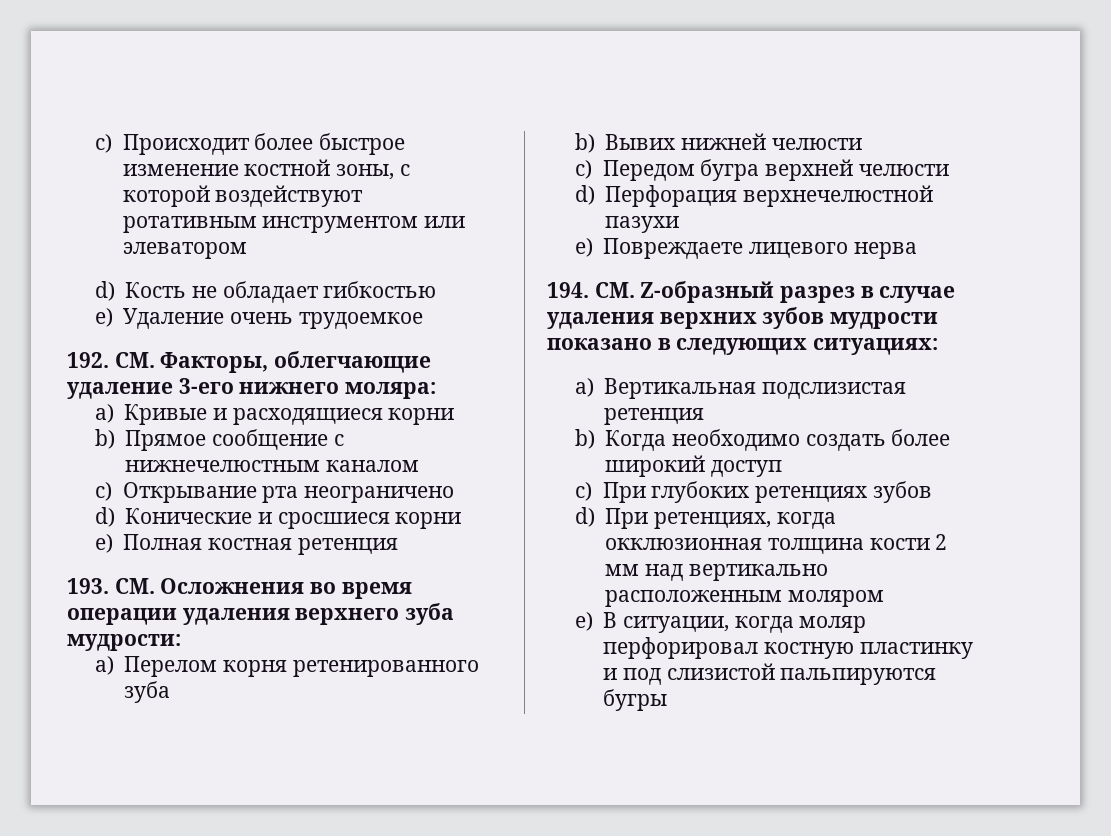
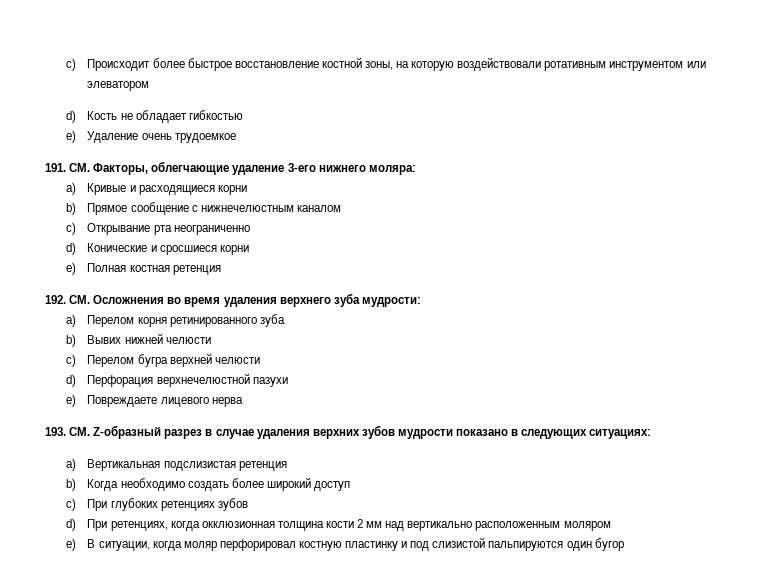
- c) Происходит более быстрое изменение костной зоны, с которой воздействуют ротативным инструментом или элеватором
+ c) Происходит более быстрое восстановление костной зоны, на которую воздействовали ротативным инструментом или элеватором
- 192. СМ. Факторы, облегчающие удаление 3-его нижнего моляра:
+ 191. СМ. Факторы, облегчающие удаление 3-его нижнего моляра:
- c) Открывание рта неограничено
+ c) Открывание рта неограниченно
- 193. СМ. Осложнения во время операции удаления верхнего зуба мудрости:
+ 192. СМ. Осложнения во время удаления верхнего зуба мудрости:
- a) Перелом корня ретенированного зуба
+ a) Перелом корня ретинированного зуба
- c) Передом бугра верхней челюсти
+ c) Перелом бугра верхней челюсти
- 194. СМ. Z-образный разрез в случае удаления верхних зубов мудрости показано в следующих ситуациях:
+ 193. СМ. Z-образный разрез в случае удаления верхних зубов мудрости показано в следующих ситуациях:
- e) В ситуации, когда моляр перфорировал костную пластинку и под слизистой пальпируются бугры
+ e) В ситуации, когда моляр перфорировал костную пластинку и под слизистой пальпируются один бугор

